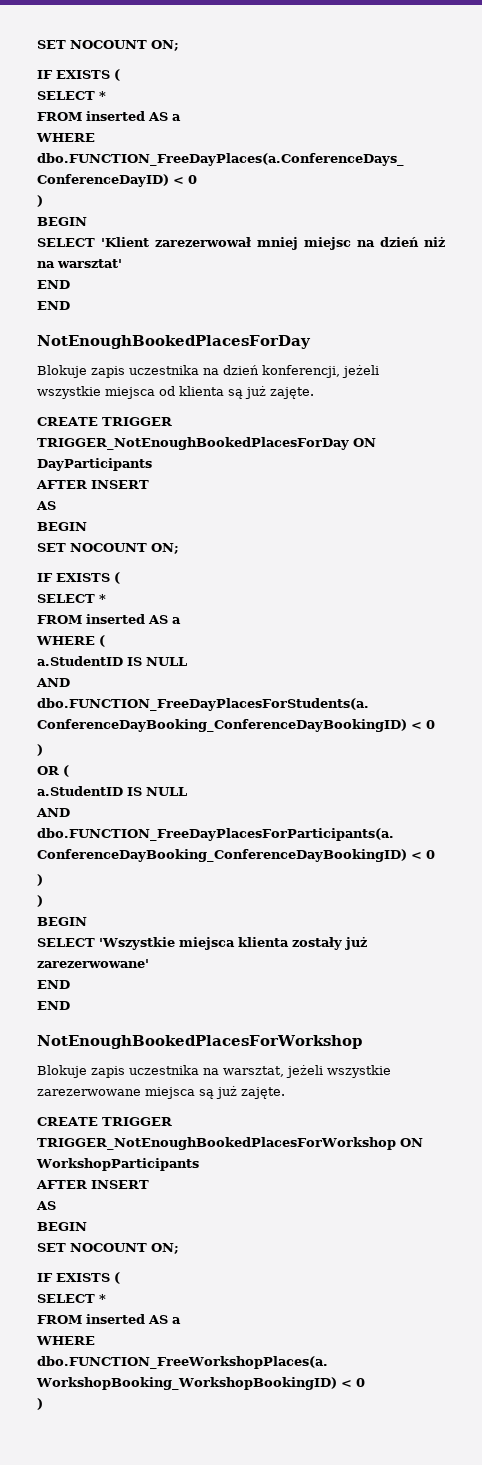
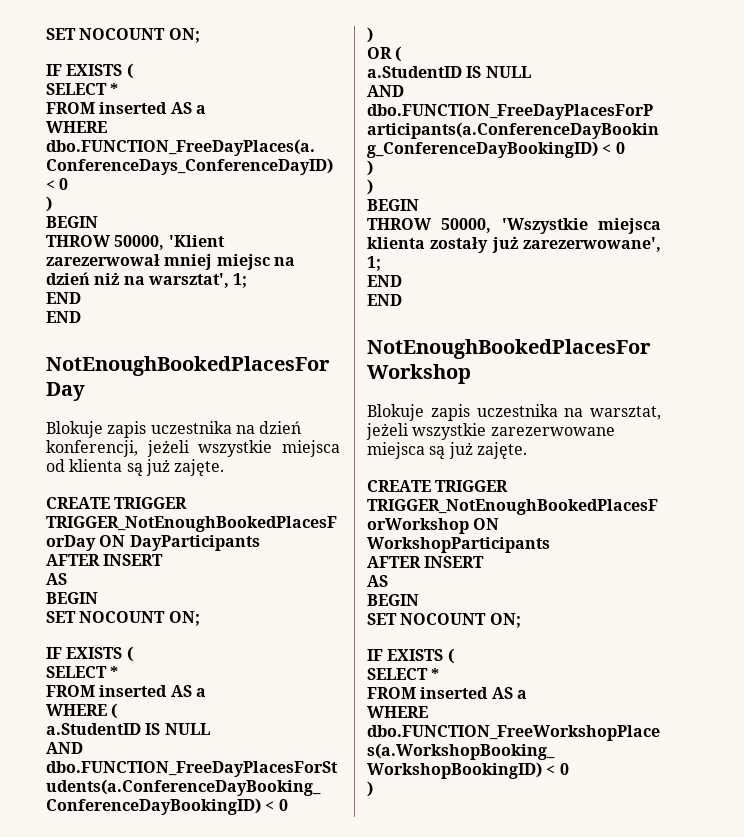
- SELECT 'Klient zarezerwował mniej miejsc na dzień niż na warsztat'
+ THROW 50000, 'Klient zarezerwował mniej miejsc na dzień niż na warsztat', 1;
- SELECT 'Wszystkie miejsca klienta zostały już zarezerwowane'
+ THROW 50000, 'Wszystkie miejsca klienta zostały już zarezerwowane', 1;

